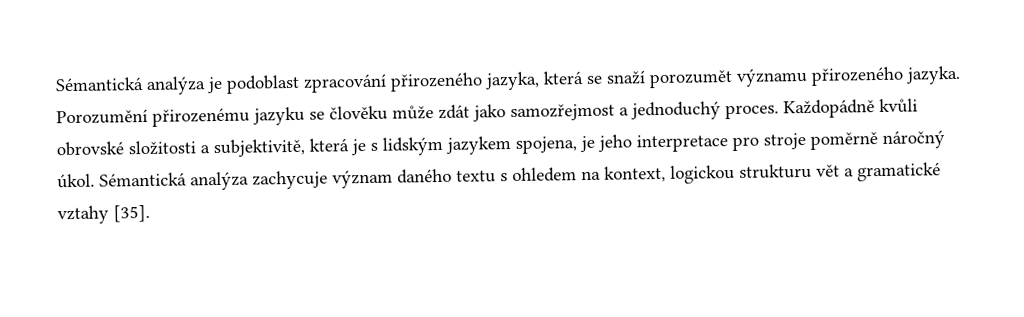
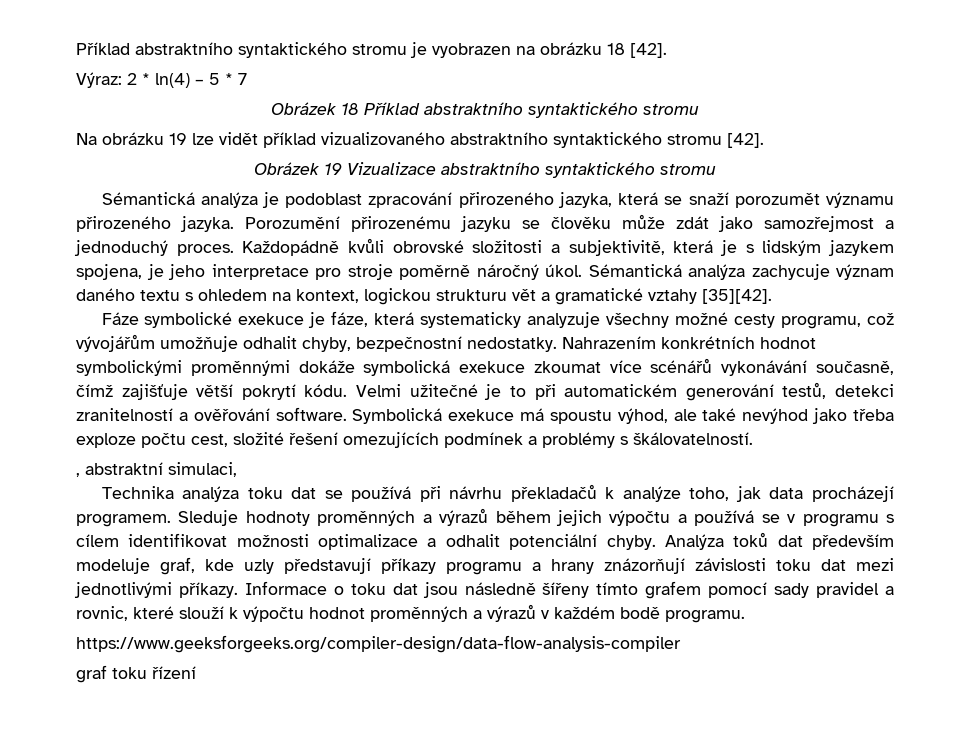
+ Příklad abstraktního syntaktického stromu je vyobrazen na obrázku 18 [42].
+ Výraz: 2 * ln(4) – 5 * 7
+ Obrázek 18 Příklad abstraktního syntaktického stromu
+ Na obrázku 19 lze vidět příklad vizualizovaného abstraktního syntaktického stromu [42].
+ Obrázek 19 Vizualizace abstraktního syntaktického stromu
- Sémantická analýza zachycuje význam daného textu s ohledem na kontext, logickou strukturu vět a gramatické vztahy [35].
+ Sémantická analýza zachycuje význam daného textu s ohledem na kontext, logickou strukturu vět a gramatické vztahy [35][42].
+ Fáze symbolické exekuce je fáze, která systematicky analyzuje všechny možné cesty programu, což vývojářům umožňuje odhalit chyby, bezpečnostní nedostatky. Nahrazením konkrétních hodnot symbolickými proměnnými dokáže symbolická exekuce zkoumat více scénářů vykonávání současně, čímž zajišťuje větší pokrytí kódu. Velmi užitečné je to při automatickém generování testů, detekci zranitelností a ověřování software. Symbolická exekuce má spoustu výhod, ale také nevýhod jako třeba exploze počtu cest, složité řešení omezujících podmínek a problémy s škálovatelností.
+ , abstraktní simulaci,
+ Technika analýza toku dat se používá při návrhu překladačů k analýze toho, jak data procházejí programem. Sleduje hodnoty proměnných a výrazů během jejich výpočtu a používá se v programu s cílem identifikovat možnosti optimalizace a odhalit potenciální chyby. Analýza toků dat především modeluje graf, kde uzly představují příkazy programu a hrany znázorňují závislosti toku dat mezi jednotlivými příkazy. Informace o toku dat jsou následně šířeny tímto grafem pomocí sady pravidel a rovnic, které slouží k výpočtu hodnot proměnných a výrazů v každém bodě programu.
+ https://www.geeksforgeeks.org/compiler-design/data-flow-analysis-compiler
+ graf toku řízení

